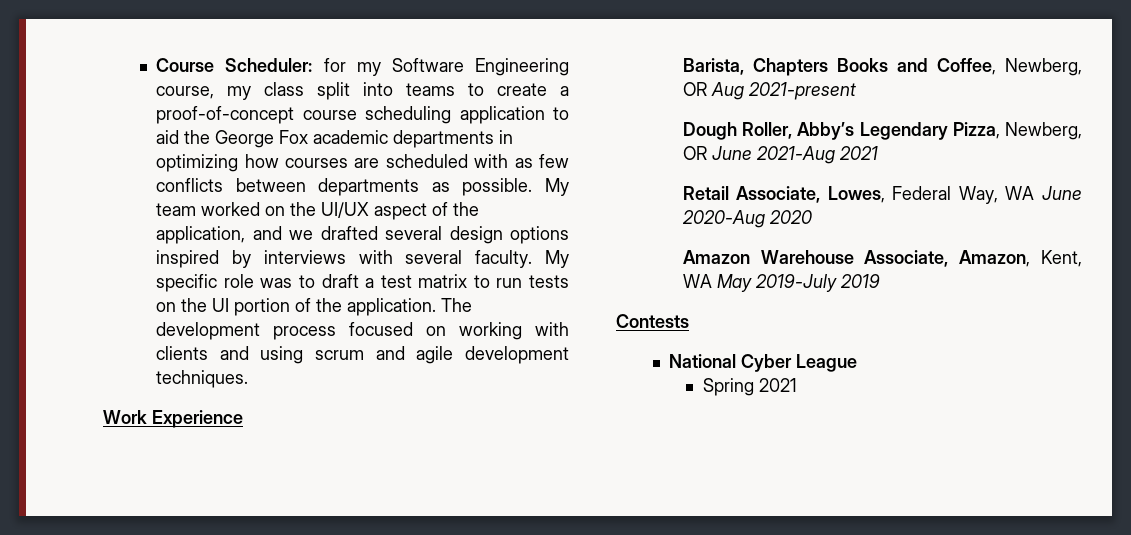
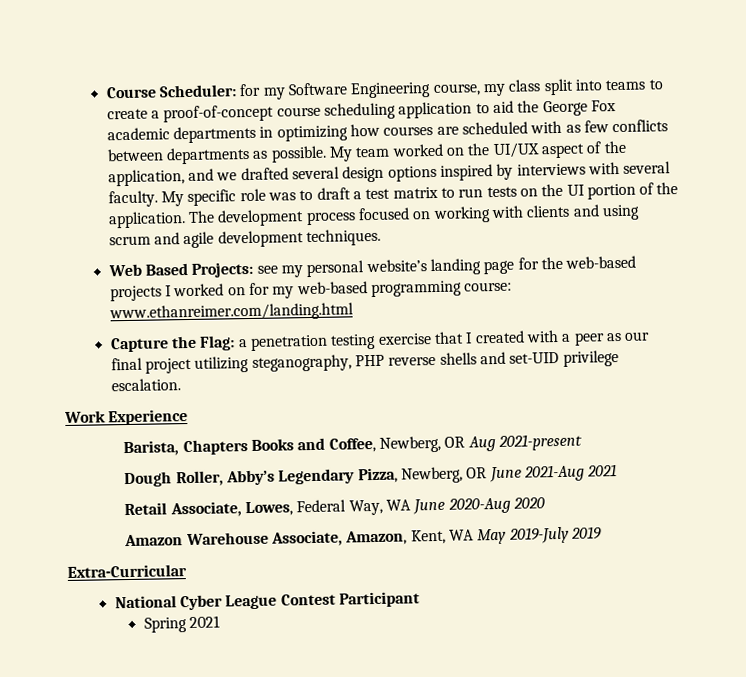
+ Web Based Projects: see my personal website’s landing page for the web-based projects I worked on for my web-based programming course: www.ethanreimer.com/landing.html
+ Capture the Flag: a penetration testing exercise that I created with a peer as our final project utilizing steganography, PHP reverse shells and set-UID privilege escalation.
- Contests
+ Extra-Curricular
- National Cyber League
+ National Cyber League Contest Participant

